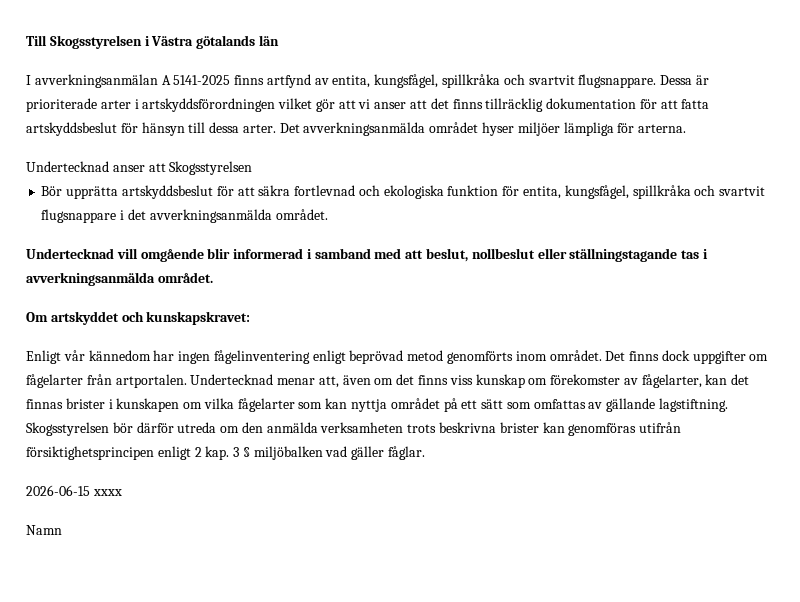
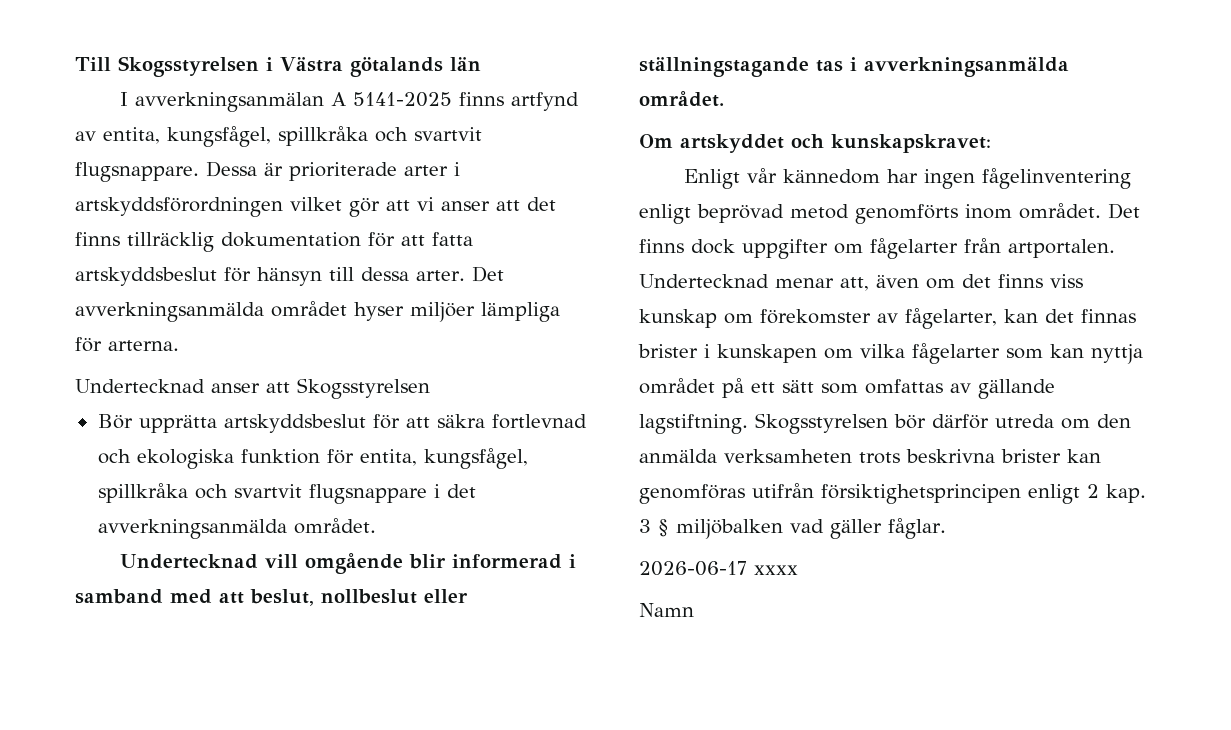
- 2026-06-15 xxxx
+ 2026-06-17 xxxx

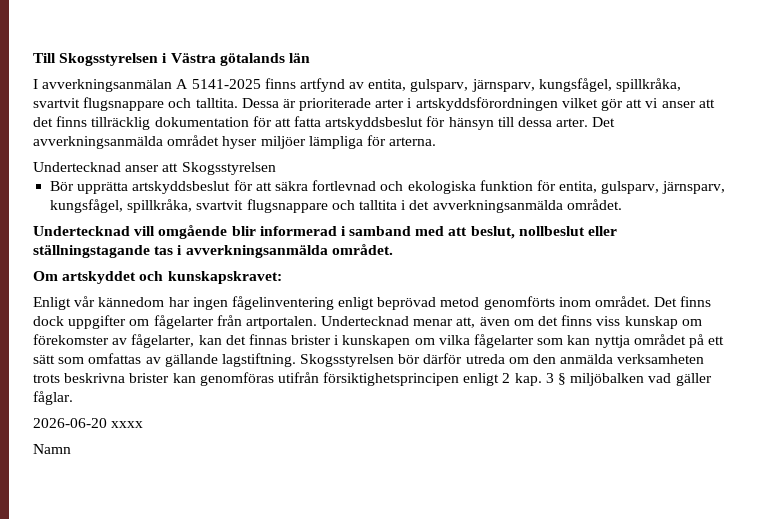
- I avverkningsanmälan A 5141-2025 finns artfynd av entita, kungsfågel, spillkråka och svartvit flugsnappare.
+ I avverkningsanmälan A 5141-2025 finns artfynd av entita, gulsparv, järnsparv, kungsfågel, spillkråka, svartvit flugsnappare och talltita.
- Bör upprätta artskyddsbeslut för att säkra fortlevnad och ekologiska funktion för entita, kungsfågel, spillkråka och svartvit flugsnappare i det avverkningsanmälda området.
+ Bör upprätta artskyddsbeslut för att säkra fortlevnad och ekologiska funktion för entita, gulsparv, järnsparv, kungsfågel, spillkråka, svartvit flugsnappare och talltita i det avverkningsanmälda området.
- 2026-06-17 xxxx
+ 2026-06-20 xxxx

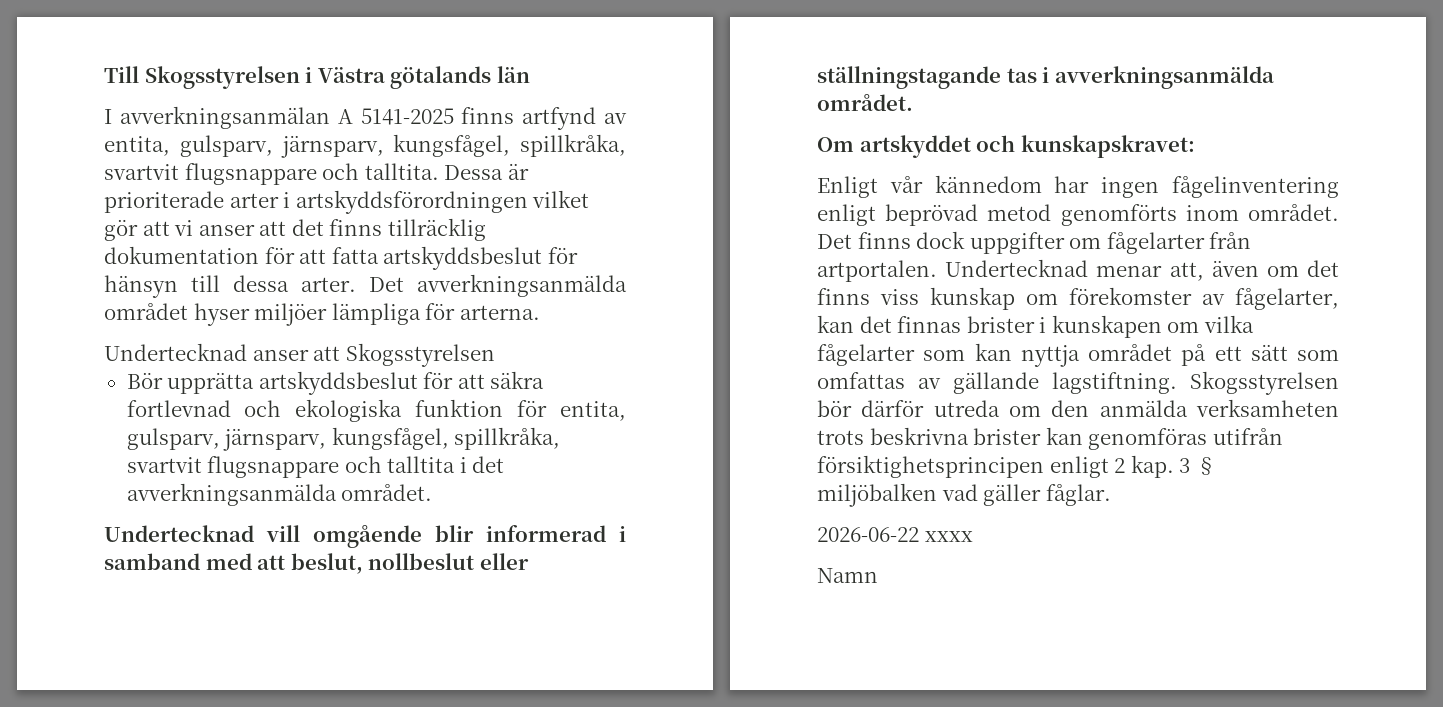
- 2026-06-20 xxxx
+ 2026-06-22 xxxx

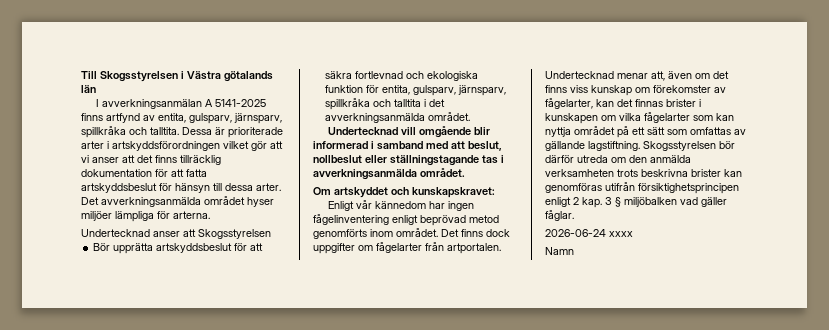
- I avverkningsanmälan A 5141-2025 finns artfynd av entita, gulsparv, järnsparv, kungsfågel, spillkråka, svartvit flugsnappare och talltita.
+ I avverkningsanmälan A 5141-2025 finns artfynd av entita, gulsparv, järnsparv, spillkråka och talltita.
- Bör upprätta artskyddsbeslut för att säkra fortlevnad och ekologiska funktion för entita, gulsparv, järnsparv, kungsfågel, spillkråka, svartvit flugsnappare och talltita i det avverkningsanmälda området.
+ Bör upprätta artskyddsbeslut för att säkra fortlevnad och ekologiska funktion för entita, gulsparv, järnsparv, spillkråka och talltita i det avverkningsanmälda området.
- 2026-06-22 xxxx
+ 2026-06-24 xxxx

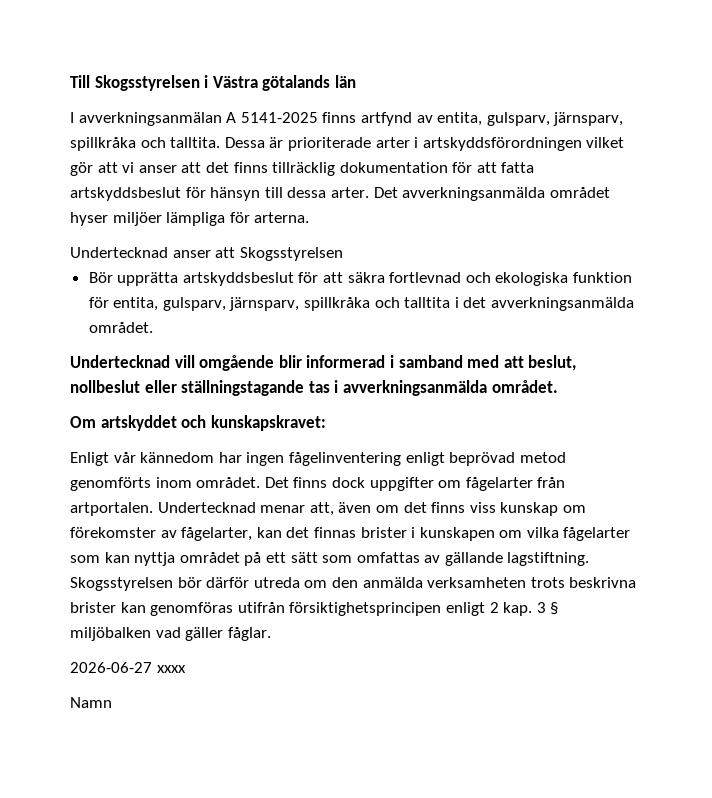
- 2026-06-24 xxxx
+ 2026-06-27 xxxx

